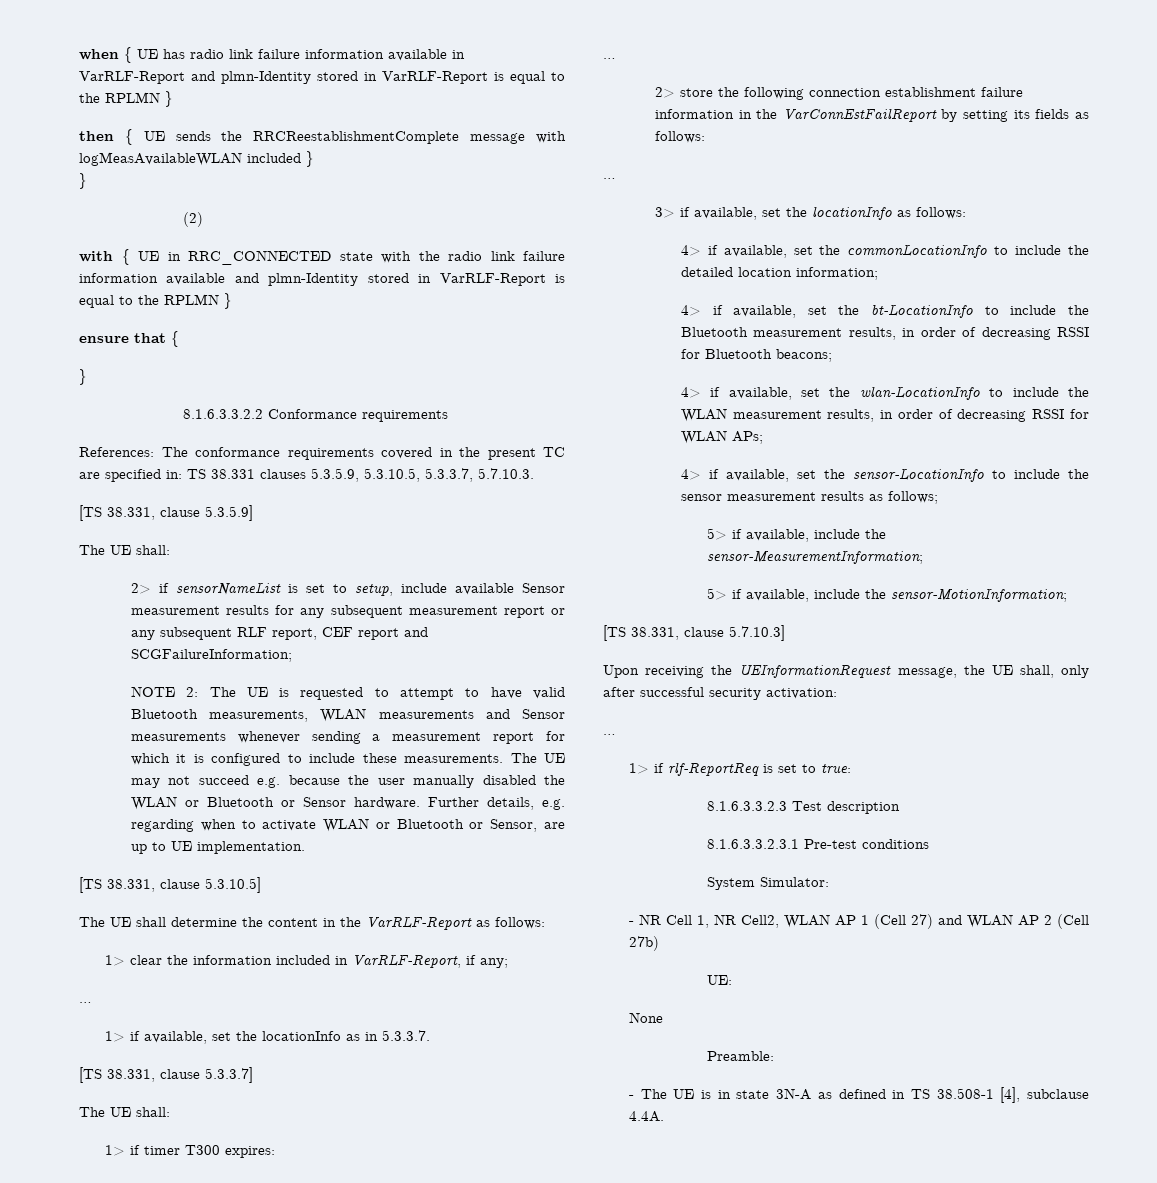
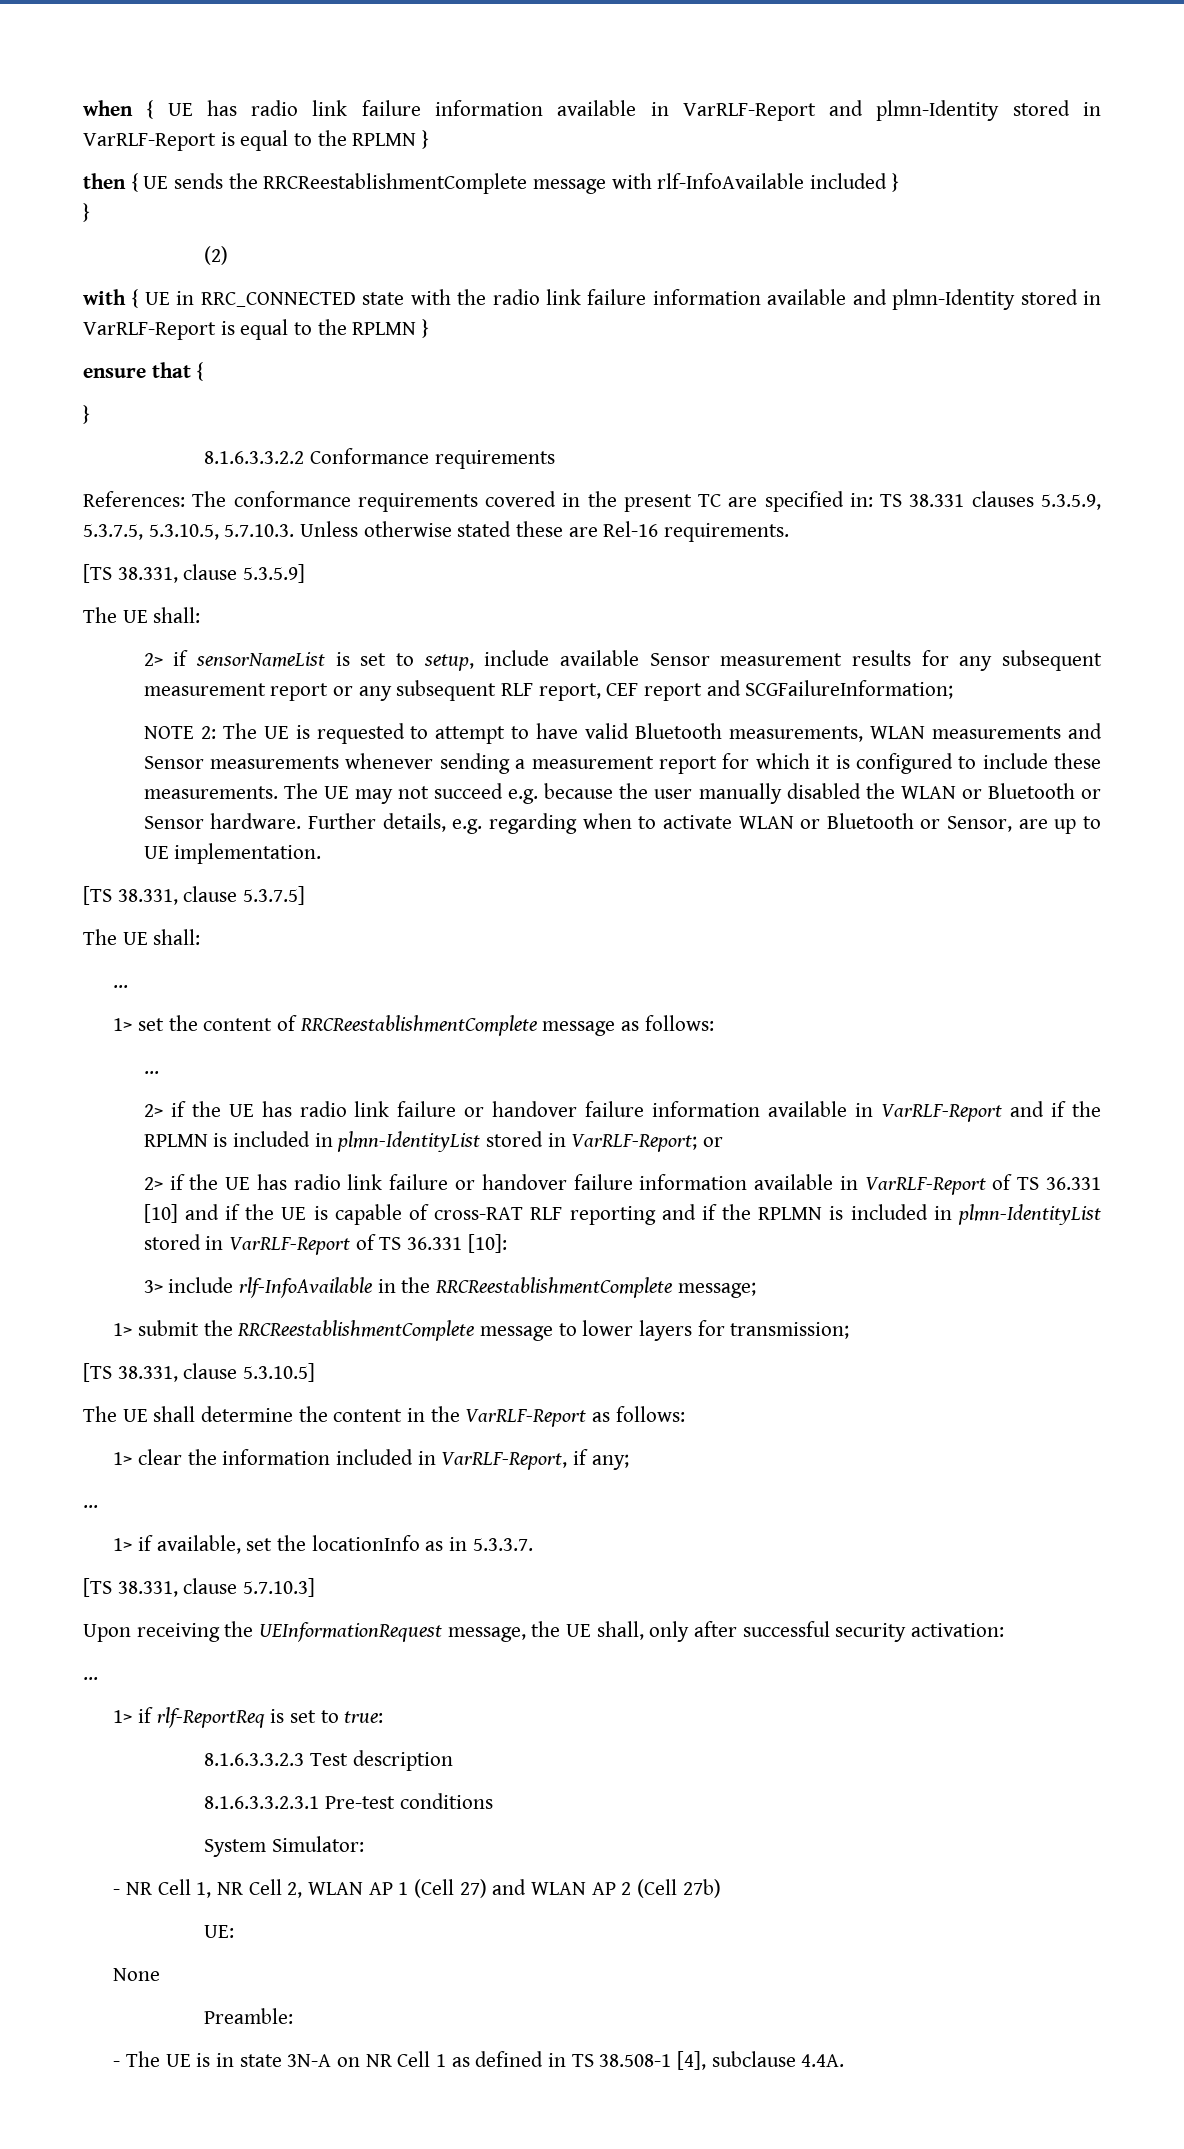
- then { UE sends the RRCReestablishmentComplete message with logMeasAvailableWLAN included }
+ then { UE sends the RRCReestablishmentComplete message with rlf-InfoAvailable included }
- References: The conformance requirements covered in the present TC are specified in: TS 38.331 clauses 5.3.5.9, 5.3.10.5, 5.3.3.7, 5.7.10.3.
+ References: The conformance requirements covered in the present TC are specified in: TS 38.331 clauses 5.3.5.9, 5.3.7.5, 5.3.10.5, 5.7.10.3. Unless otherwise stated these are Rel-16 requirements.
+ [TS 38.331, clause 5.3.7.5]
+ The UE shall:
+ …
+ 1> set the content of RRCReestablishmentComplete message as follows:
+ …
+ 2> if the UE has radio link failure or handover failure information available in VarRLF-Report and if the RPLMN is included in plmn-IdentityList stored in VarRLF-Report; or
+ 2> if the UE has radio link failure or handover failure information available in VarRLF-Report of TS 36.331 [10] and if the UE is capable of cross-RAT RLF reporting and if the RPLMN is included in plmn-IdentityList stored in VarRLF-Report of TS 36.331 [10]:
+ 3> include rlf-InfoAvailable in the RRCReestablishmentComplete message;
+ 1> submit the RRCReestablishmentComplete message to lower layers for transmission;
- [TS 38.331, clause 5.3.3.7]
- The UE shall:
- 1> if timer T300 expires:
- …
- 2> store the following connection establishment failure information in the VarConnEstFailReport by setting its fields as follows:
- …
- 3> if available, set the locationInfo as follows:
- 4> if available, set the commonLocationInfo to include the detailed location information;
- 4> if available, set the bt-LocationInfo to include the Bluetooth measurement results, in order of decreasing RSSI for Bluetooth beacons;
- 4> if available, set the wlan-LocationInfo to include the WLAN measurement results, in order of decreasing RSSI for WLAN APs;
- 4> if available, set the sensor-LocationInfo to include the sensor measurement results as follows;
- 5> if available, include the sensor-MeasurementInformation;
- 5> if available, include the sensor-MotionInformation;
- - NR Cell 1, NR Cell2, WLAN AP 1 (Cell 27) and WLAN AP 2 (Cell 27b)
+ - NR Cell 1, NR Cell 2, WLAN AP 1 (Cell 27) and WLAN AP 2 (Cell 27b)
- - The UE is in state 3N-A as defined in TS 38.508-1 [4], subclause 4.4A.
+ - The UE is in state 3N-A on NR Cell 1 as defined in TS 38.508-1 [4], subclause 4.4A.

